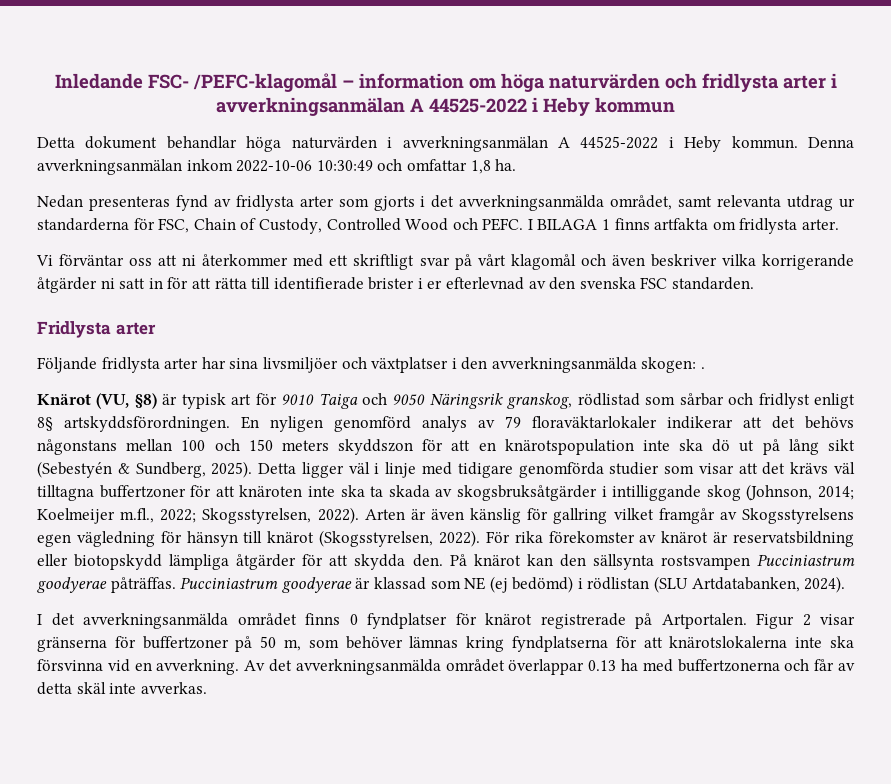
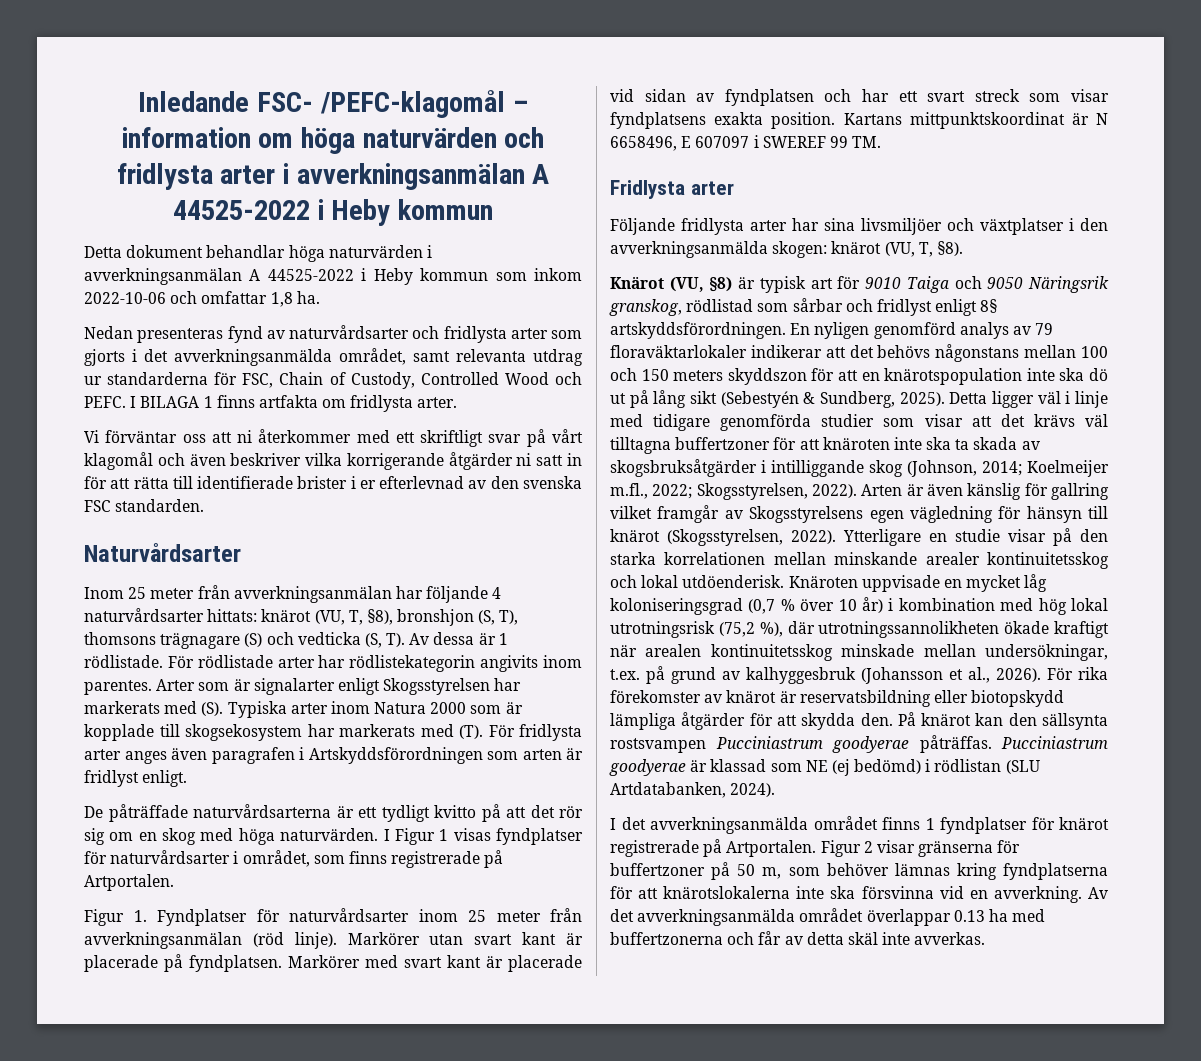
- Detta dokument behandlar höga naturvärden i avverkningsanmälan A 44525-2022 i Heby kommun. Denna avverkningsanmälan inkom 2022-10-06 10:30:49 och omfattar 1,8 ha.
+ Detta dokument behandlar höga naturvärden i avverkningsanmälan A 44525-2022 i Heby kommun som inkom 2022-10-06 och omfattar 1,8 ha.
- Nedan presenteras fynd av fridlysta arter som gjorts i det avverkningsanmälda området, samt relevanta utdrag ur standarderna för FSC, Chain of Custody, Controlled Wood och PEFC.
+ Nedan presenteras fynd av naturvårdsarter och fridlysta arter som gjorts i det avverkningsanmälda området, samt relevanta utdrag ur standarderna för FSC, Chain of Custody, Controlled Wood och PEFC.
+ Naturvårdsarter
+ Inom 25 meter från avverkningsanmälan har följande 4 naturvårdsarter hittats: knärot (VU, T, §8), bronshjon (S, T), thomsons trägnagare (S) och vedticka (S, T). Av dessa är 1 rödlistade. För rödlistade arter har rödlistekategorin angivits inom parentes. Arter som är signalarter enligt Skogsstyrelsen har markerats med (S). Typiska arter inom Natura 2000 som är kopplade till skogsekosystem har markerats med (T). För fridlysta arter anges även paragrafen i Artskyddsförordningen som arten är fridlyst enligt.
+ De påträffade naturvårdsarterna är ett tydligt kvitto på att det rör sig om en skog med höga naturvärden. I Figur 1 visas fyndplatser för naturvårdsarter i området, som finns registrerade på Artportalen.
+ Figur 1. Fyndplatser för naturvårdsarter inom 25 meter från avverkningsanmälan (röd linje). Markörer utan svart kant är placerade på fyndplatsen. Markörer med svart kant är placerade vid sidan av fyndplatsen och har ett svart streck som visar fyndplatsens exakta position. Kartans mittpunktskoordinat är N 6658496, E 607097 i SWEREF 99 TM.
- Följande fridlysta arter har sina livsmiljöer och växtplatser i den avverkningsanmälda skogen: .
+ Följande fridlysta arter har sina livsmiljöer och växtplatser i den avverkningsanmälda skogen: knärot (VU, T, §8).
+ Ytterligare en studie visar på den starka korrelationen mellan minskande arealer kontinuitetsskog och lokal utdöenderisk. Knäroten uppvisade en mycket låg koloniseringsgrad (0,7 % över 10 år) i kombination med hög lokal utrotningsrisk (75,2 %), där utrotningssannolikheten ökade kraftigt när arealen kontinuitetsskog minskade mellan undersökningar, t.ex. på grund av kalhyggesbruk (Johansson et al., 2026).
- I det avverkningsanmälda området finns 0 fyndplatser för knärot registrerade på Artportalen.
+ I det avverkningsanmälda området finns 1 fyndplatser för knärot registrerade på Artportalen.

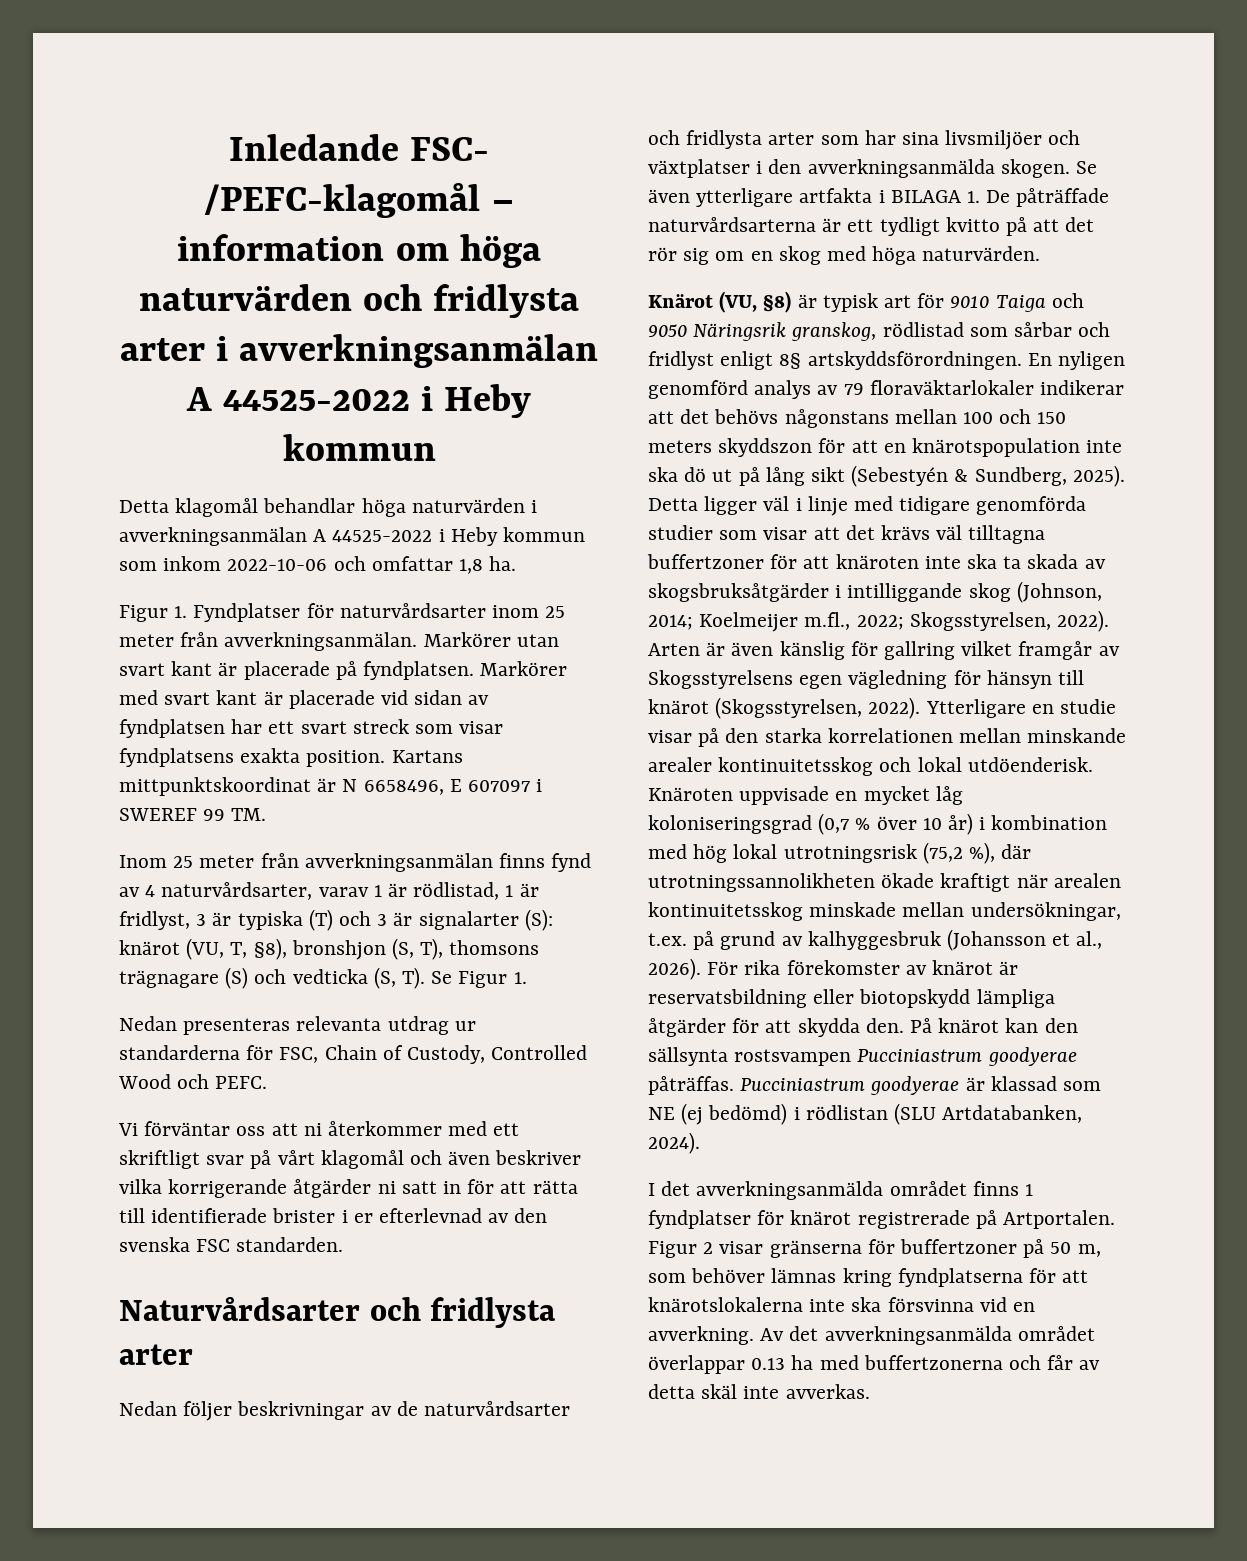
- Detta dokument behandlar höga naturvärden i avverkningsanmälan A 44525-2022 i Heby kommun som inkom 2022-10-06 och omfattar 1,8 ha.
+ Detta klagomål behandlar höga naturvärden i avverkningsanmälan A 44525-2022 i Heby kommun som inkom 2022-10-06 och omfattar 1,8 ha.
- Nedan presenteras fynd av naturvårdsarter och fridlysta arter som gjorts i det avverkningsanmälda området, samt relevanta utdrag ur standarderna för FSC, Chain of Custody, Controlled Wood och PEFC. I BILAGA 1 finns artfakta om fridlysta arter.
+ Figur 1. Fyndplatser för naturvårdsarter inom 25 meter från avverkningsanmälan. Markörer utan svart kant är placerade på fyndplatsen. Markörer med svart kant är placerade vid sidan av fyndplatsen har ett svart streck som visar fyndplatsens exakta position. Kartans mittpunktskoordinat är N 6658496, E 607097 i SWEREF 99 TM.
+ Inom 25 meter från avverkningsanmälan finns fynd av 4 naturvårdsarter, varav 1 är rödlistad, 1 är fridlyst, 3 är typiska (T) och 3 är signalarter (S): knärot (VU, T, §8), bronshjon (S, T), thomsons trägnagare (S) och vedticka (S, T). Se Figur 1.
+ Nedan presenteras relevanta utdrag ur standarderna för FSC, Chain of Custody, Controlled Wood och PEFC.
- Naturvårdsarter
- Inom 25 meter från avverkningsanmälan har följande 4 naturvårdsarter hittats: knärot (VU, T, §8), bronshjon (S, T), thomsons trägnagare (S) och vedticka (S, T). Av dessa är 1 rödlistade. För rödlistade arter har rödlistekategorin angivits inom parentes. Arter som är signalarter enligt Skogsstyrelsen har markerats med (S). Typiska arter inom Natura 2000 som är kopplade till skogsekosystem har markerats med (T). För fridlysta arter anges även paragrafen i Artskyddsförordningen som arten är fridlyst enligt.
- De påträffade naturvårdsarterna är ett tydligt kvitto på att det rör sig om en skog med höga naturvärden. I Figur 1 visas fyndplatser för naturvårdsarter i området, som finns registrerade på Artportalen.
- Figur 1. Fyndplatser för naturvårdsarter inom 25 meter från avverkningsanmälan (röd linje). Markörer utan svart kant är placerade på fyndplatsen. Markörer med svart kant är placerade vid sidan av fyndplatsen och har ett svart streck som visar fyndplatsens exakta position. Kartans mittpunktskoordinat är N 6658496, E 607097 i SWEREF 99 TM.
- Fridlysta arter
- Följande fridlysta arter har sina livsmiljöer och växtplatser i den avverkningsanmälda skogen: knärot (VU, T, §8).
+ Naturvårdsarter och fridlysta arter
+ Nedan följer beskrivningar av de naturvårdsarter och fridlysta arter som har sina livsmiljöer och växtplatser i den avverkningsanmälda skogen. Se även ytterligare artfakta i BILAGA 1. De påträffade naturvårdsarterna är ett tydligt kvitto på att det rör sig om en skog med höga naturvärden.

